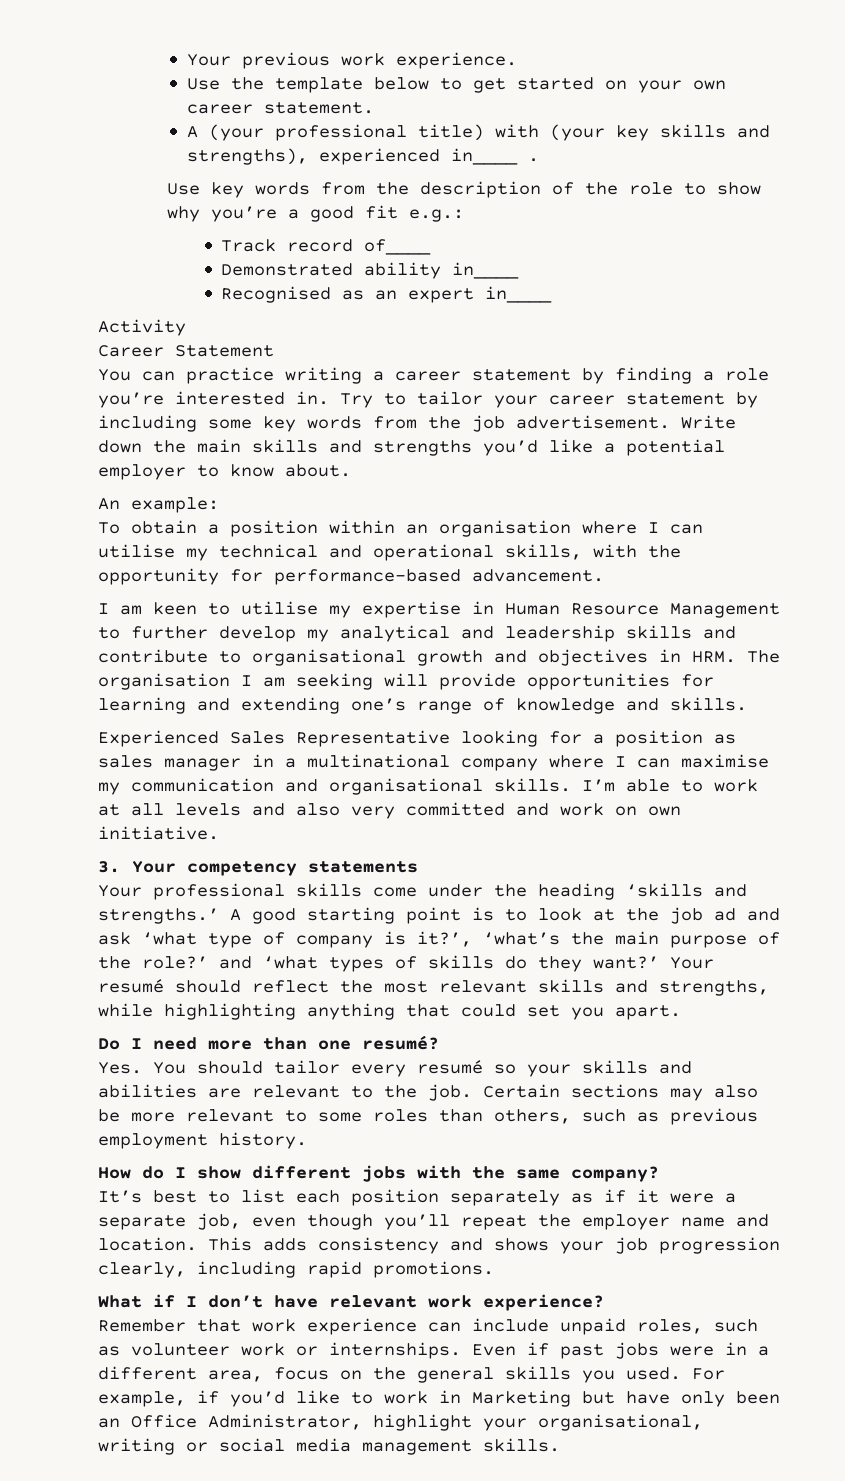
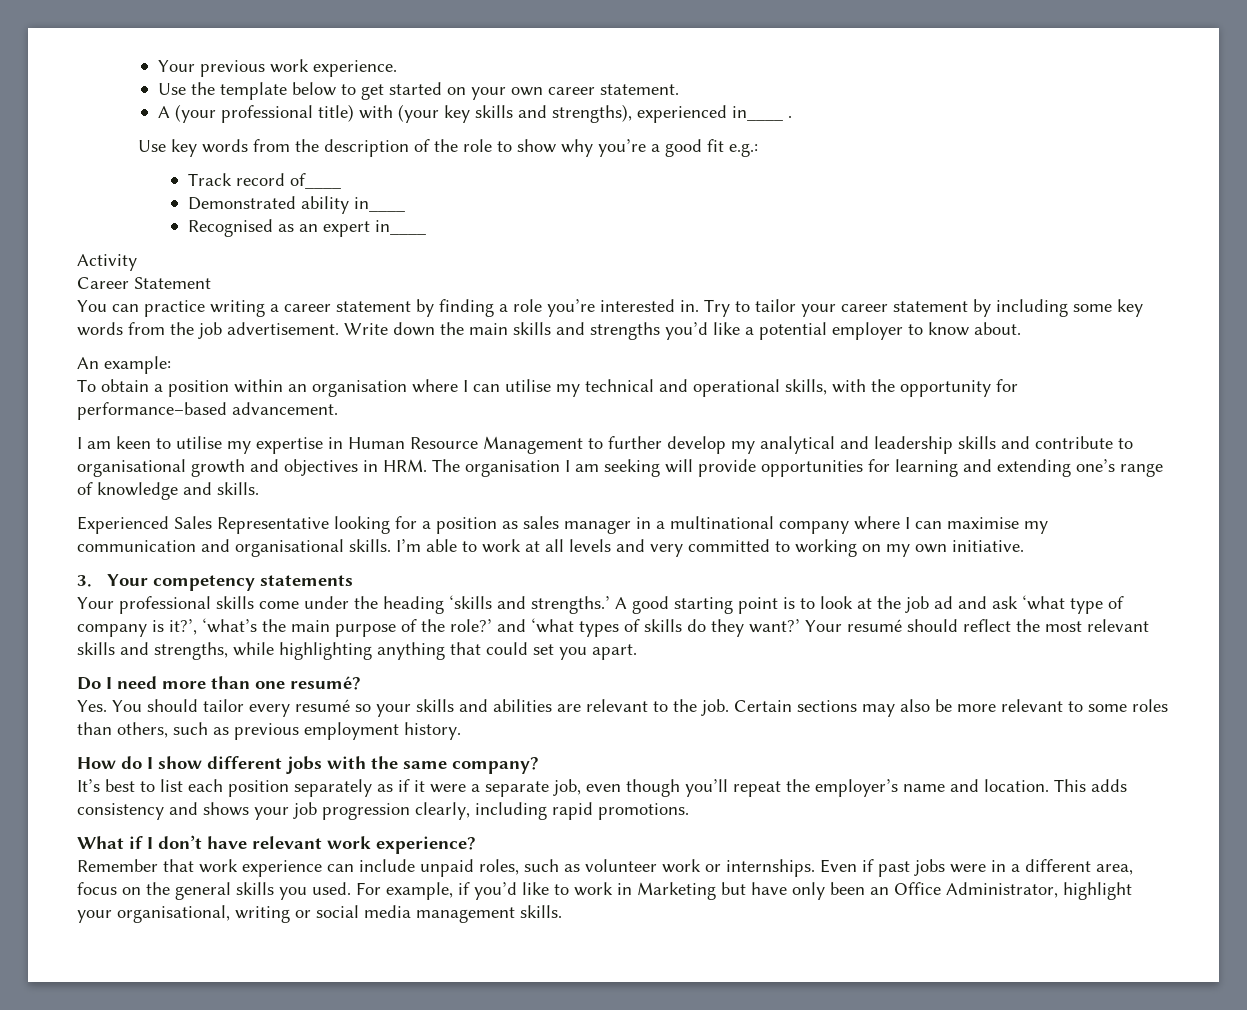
- I’m able to work at all levels and also very committed and work on own initiative.
+ I’m able to work at all levels and very committed to working on my own initiative.
- It’s best to list each position separately as if it were a separate job, even though you’ll repeat the employer name and location.
+ It’s best to list each position separately as if it were a separate job, even though you’ll repeat the employer’s name and location.

